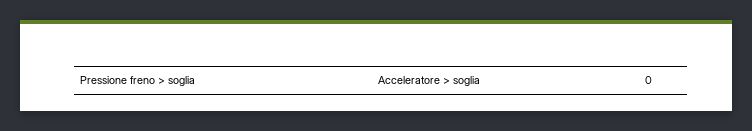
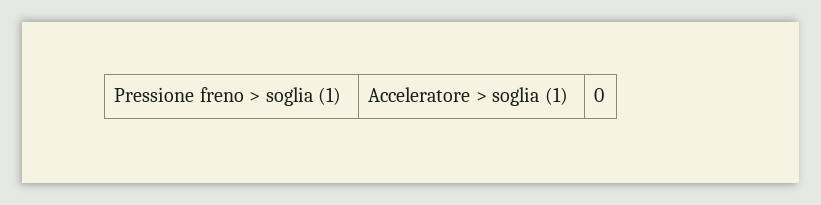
- Pressione freno > soglia | Acceleratore > soglia | 0
+ Pressione freno > soglia (1) | Acceleratore > soglia (1) | 0

